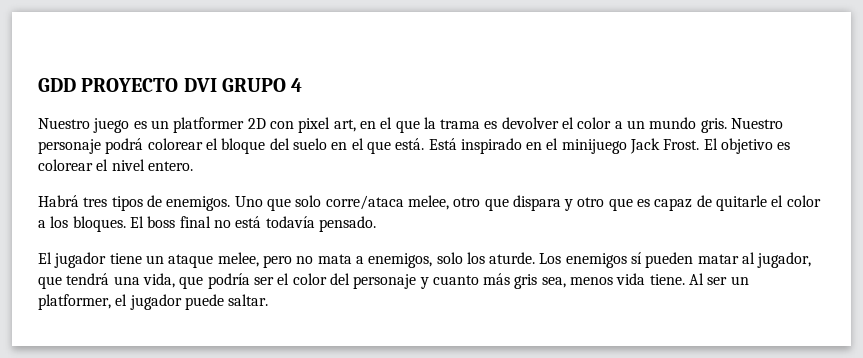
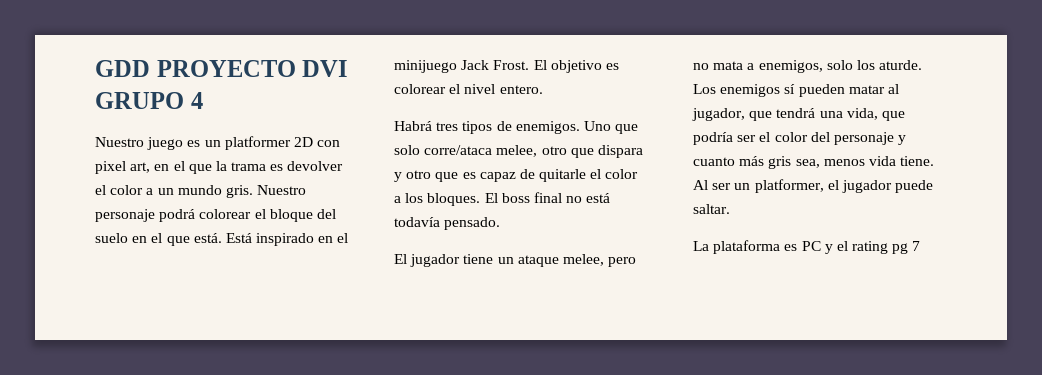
+ La plataforma es PC y el rating pg 7

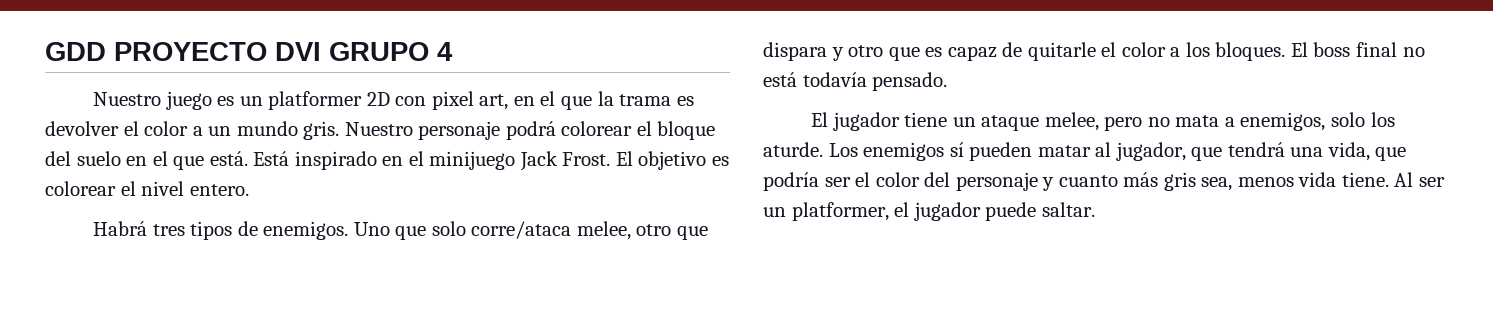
- La plataforma es PC y el rating pg 7

